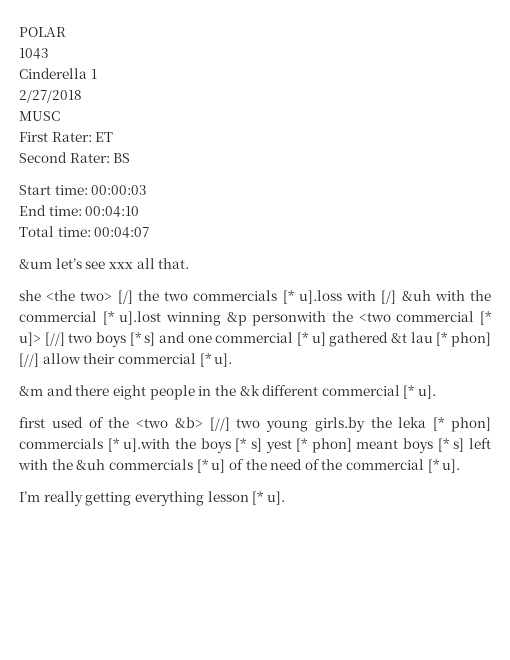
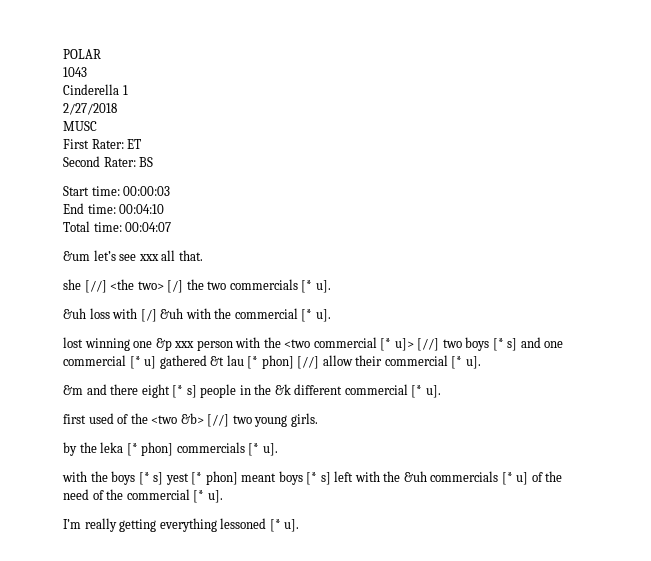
- she <the two> [/] the two commercials [* u].loss with [/] &uh with the commercial [* u].lost winning &p personwith the <two commercial [* u]> [//] two boys [* s] and one commercial [* u] gathered &t lau [* phon] [//] allow their commercial [* u].
+ she [//] <the two> [/] the two commercials [* u].
+ &uh loss with [/] &uh with the commercial [* u].
+ lost winning one &p xxx person with the <two commercial [* u]> [//] two boys [* s] and one commercial [* u] gathered &t lau [* phon] [//] allow their commercial [* u].
- &m and there eight people in the &k different commercial [* u].
+ &m and there eight [* s] people in the &k different commercial [* u].
- first used of the <two &b> [//] two young girls.by the leka [* phon] commercials [* u].with the boys [* s] yest [* phon] meant boys [* s] left with the &uh commercials [* u] of the need of the commercial [* u].
+ first used of the <two &b> [//] two young girls.
+ by the leka [* phon] commercials [* u].
+ with the boys [* s] yest [* phon] meant boys [* s] left with the &uh commercials [* u] of the need of the commercial [* u].
- I’m really getting everything lesson [* u].
+ I’m really getting everything lessoned [* u].

